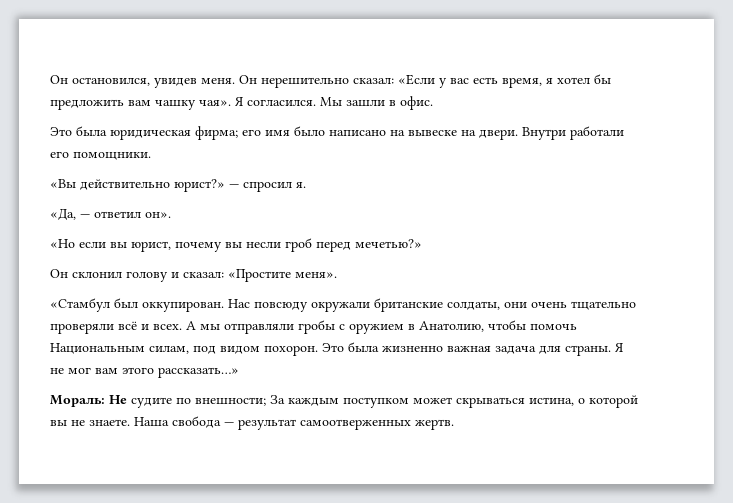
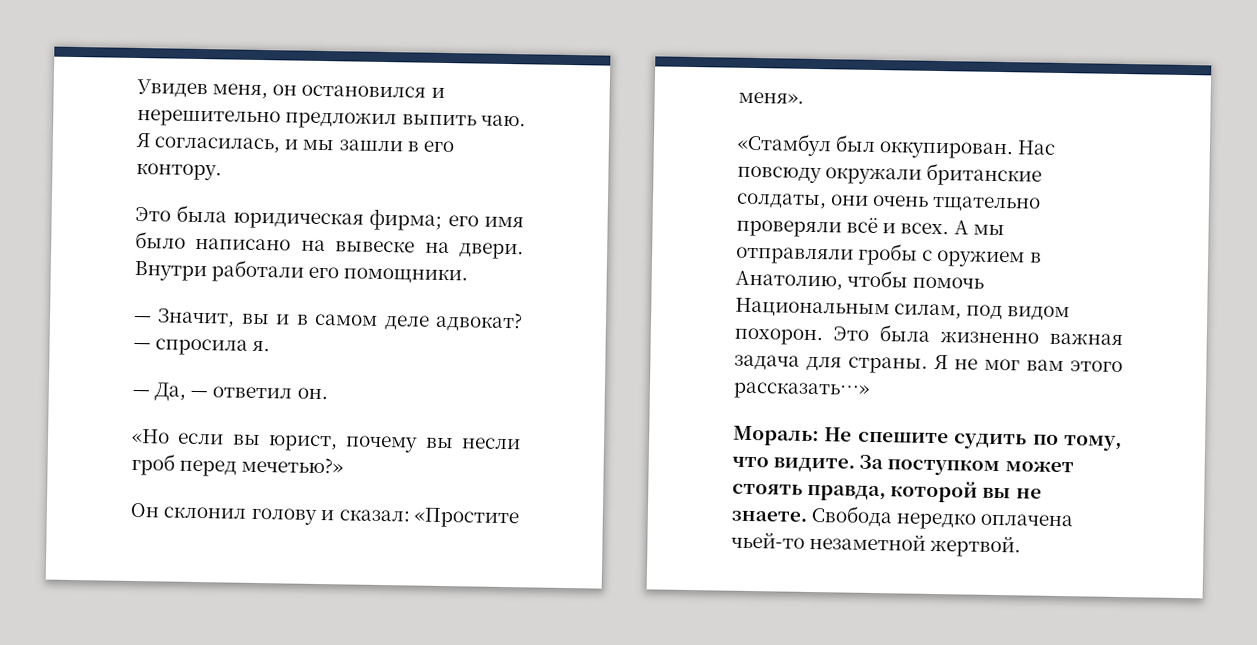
- Он остановился, увидев меня. Он нерешительно сказал: «Если у вас есть время, я хотел бы предложить вам чашку чая». Я согласился. Мы зашли в офис.
+ Увидев меня, он остановился и нерешительно предложил выпить чаю. Я согласилась, и мы зашли в его контору.
- «Вы действительно юрист?» — спросил я.
+ — Значит, вы и в самом деле адвокат? — спросила я.
- «Да, — ответил он».
+ — Да, — ответил он.
- Мораль: Не судите по внешности; За каждым поступком может скрываться истина, о которой вы не знаете. Наша свобода — результат самоотверженных жертв.
+ Мораль: Не спешите судить по тому, что видите. За поступком может стоять правда, которой вы не знаете. Свобода нередко оплачена чьей-то незаметной жертвой.

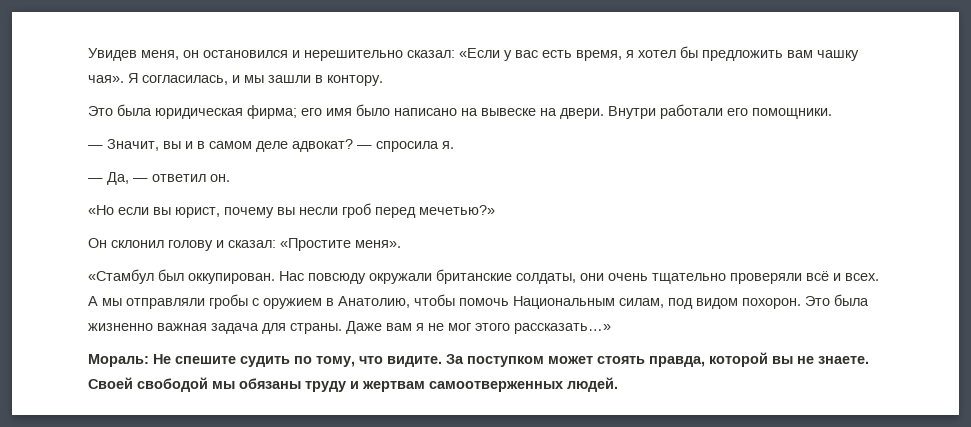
- Увидев меня, он остановился и нерешительно предложил выпить чаю.
+ Увидев меня, он остановился и нерешительно сказал: «Если у вас есть время, я хотел бы предложить вам чашку чая».
- Я согласилась, и мы зашли в его контору.
+ Я согласилась, и мы зашли в контору.
- Я не мог вам этого рассказать…»
+ Даже вам я не мог этого рассказать…»
- Свобода нередко оплачена чьей-то незаметной жертвой.
+ Своей свободой мы обязаны труду и жертвам самоотверженных людей.

